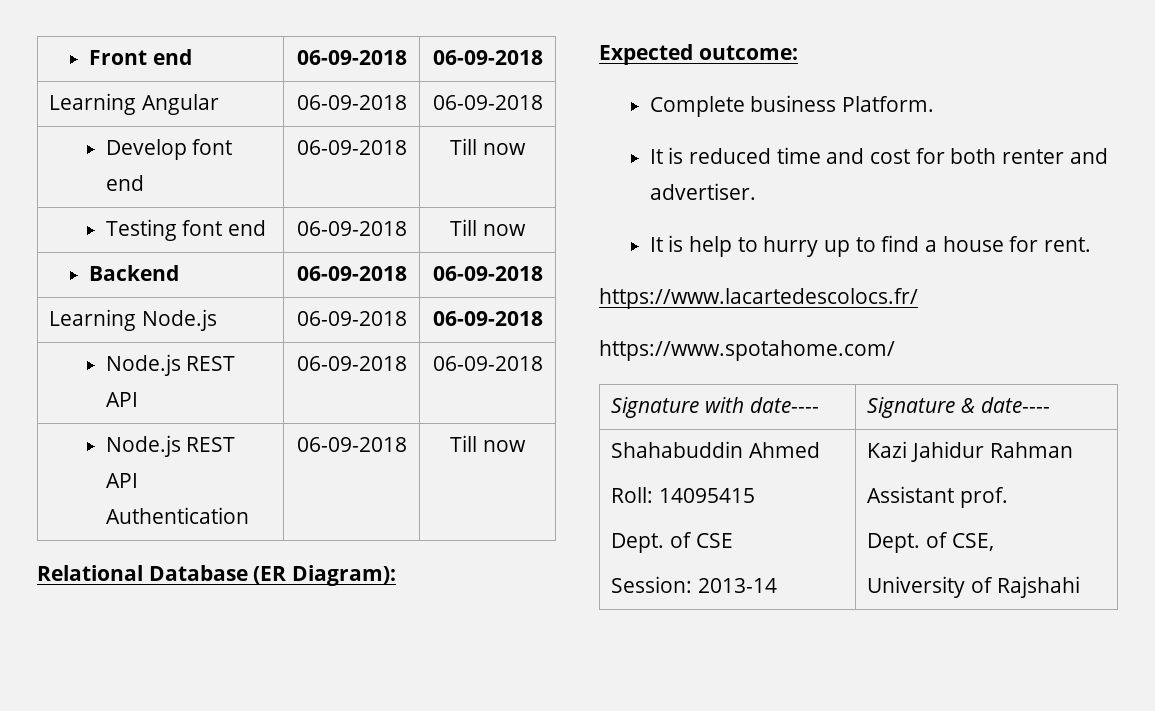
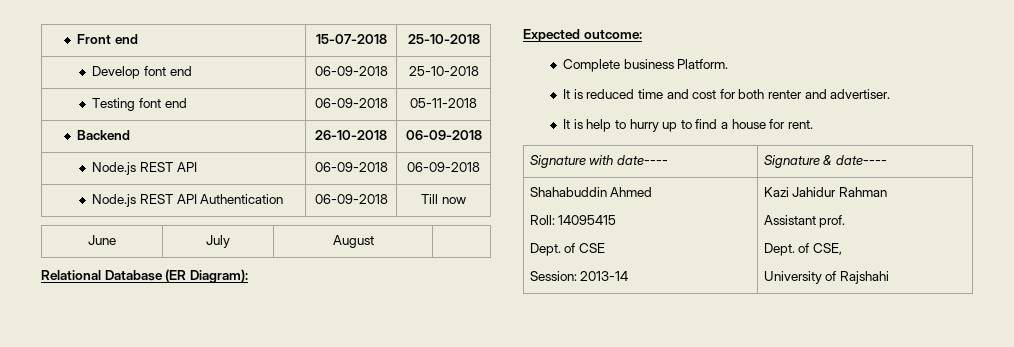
- Front end | 06-09-2018 | 06-09-2018
- Learning Angular | 06-09-2018 | 06-09-2018
+ Front end | 15-07-2018 | 25-10-2018
- Develop font end | 06-09-2018 | Till now
+ Develop font end | 06-09-2018 | 25-10-2018
- Testing font end | 06-09-2018 | Till now
+ Testing font end | 06-09-2018 | 05-11-2018
- Backend | 06-09-2018 | 06-09-2018
- Learning Node.js | 06-09-2018 | 06-09-2018
+ Backend | 26-10-2018 | 06-09-2018
+ June | July | August |
- https://www.lacartedescolocs.fr/
- https://www.spotahome.com/

